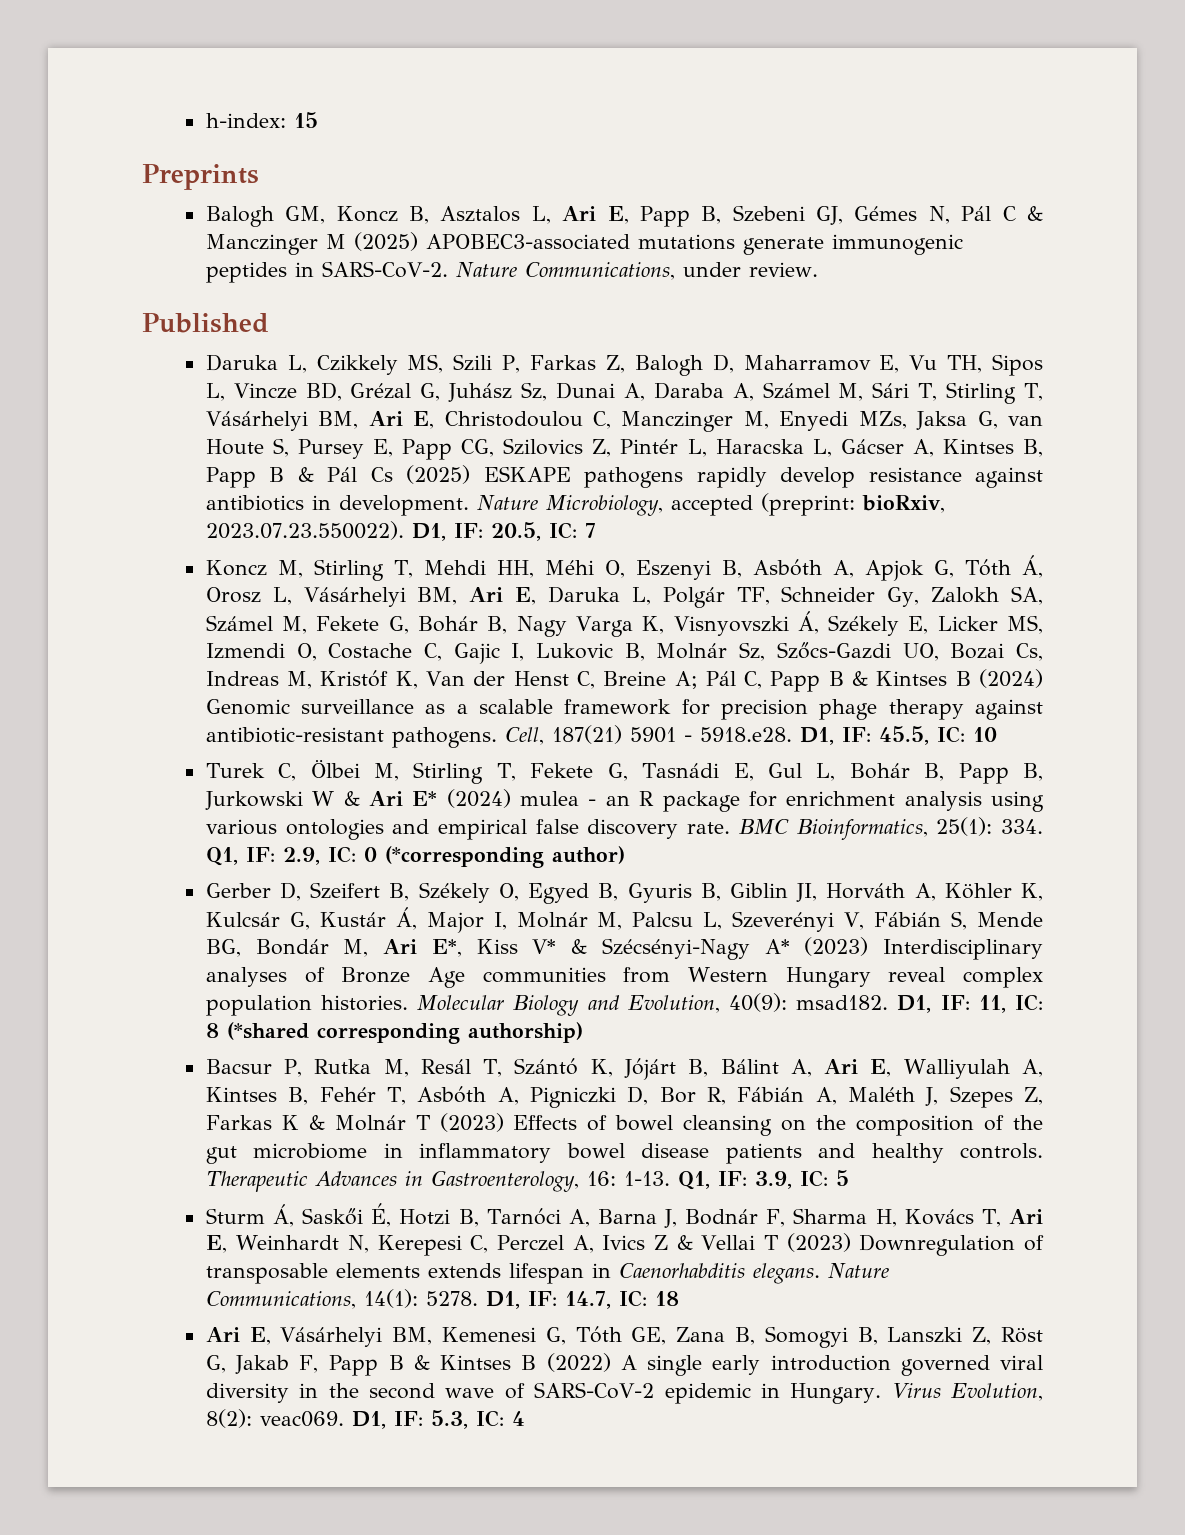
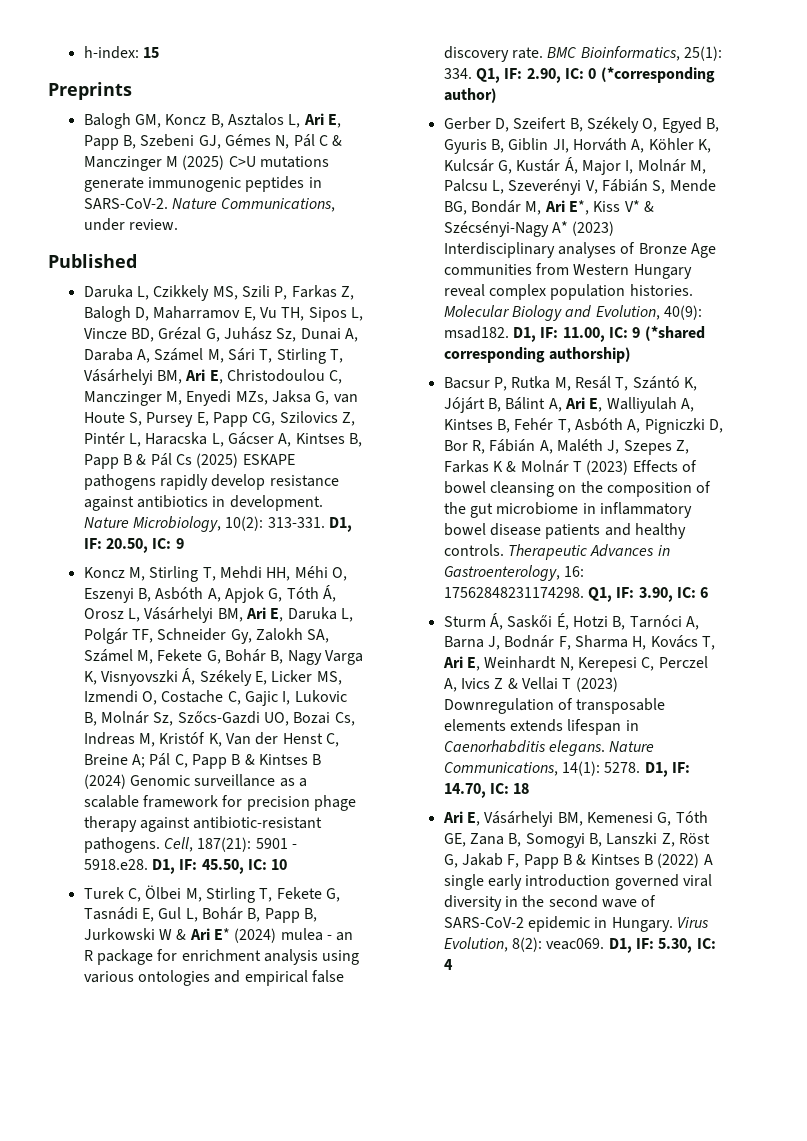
- Balogh GM, Koncz B, Asztalos L, Ari E, Papp B, Szebeni GJ, Gémes N, Pál C & Manczinger M (2025) APOBEC3-associated mutations generate immunogenic peptides in SARS-CoV-2.
+ Balogh GM, Koncz B, Asztalos L, Ari E, Papp B, Szebeni GJ, Gémes N, Pál C & Manczinger M (2025) C>U mutations generate immunogenic peptides in SARS-CoV-2.
- Nature Microbiology, accepted (preprint: bioRxiv, 2023.07.23.550022). D1, IF: 20.5, IC: 7
+ Nature Microbiology, 10(2): 313-331. D1, IF: 20.50, IC: 9
- Cell, 187(21) 5901 - 5918.e28. D1, IF: 45.5, IC: 10
+ Cell, 187(21): 5901 - 5918.e28. D1, IF: 45.50, IC: 10
- BMC Bioinformatics, 25(1): 334. Q1, IF: 2.9, IC: 0 (*corresponding author)
+ BMC Bioinformatics, 25(1): 334. Q1, IF: 2.90, IC: 0 (*corresponding author)
- D1, IF: 11, IC: 8 (*shared corresponding authorship)
+ D1, IF: 11.00, IC: 9 (*shared corresponding authorship)
- Therapeutic Advances in Gastroenterology, 16: 1-13. Q1, IF: 3.9, IC: 5
+ Therapeutic Advances in Gastroenterology, 16: 17562848231174298. Q1, IF: 3.90, IC: 6
- D1, IF: 14.7, IC: 18
+ D1, IF: 14.70, IC: 18
- D1, IF: 5.3, IC: 4
+ D1, IF: 5.30, IC: 4

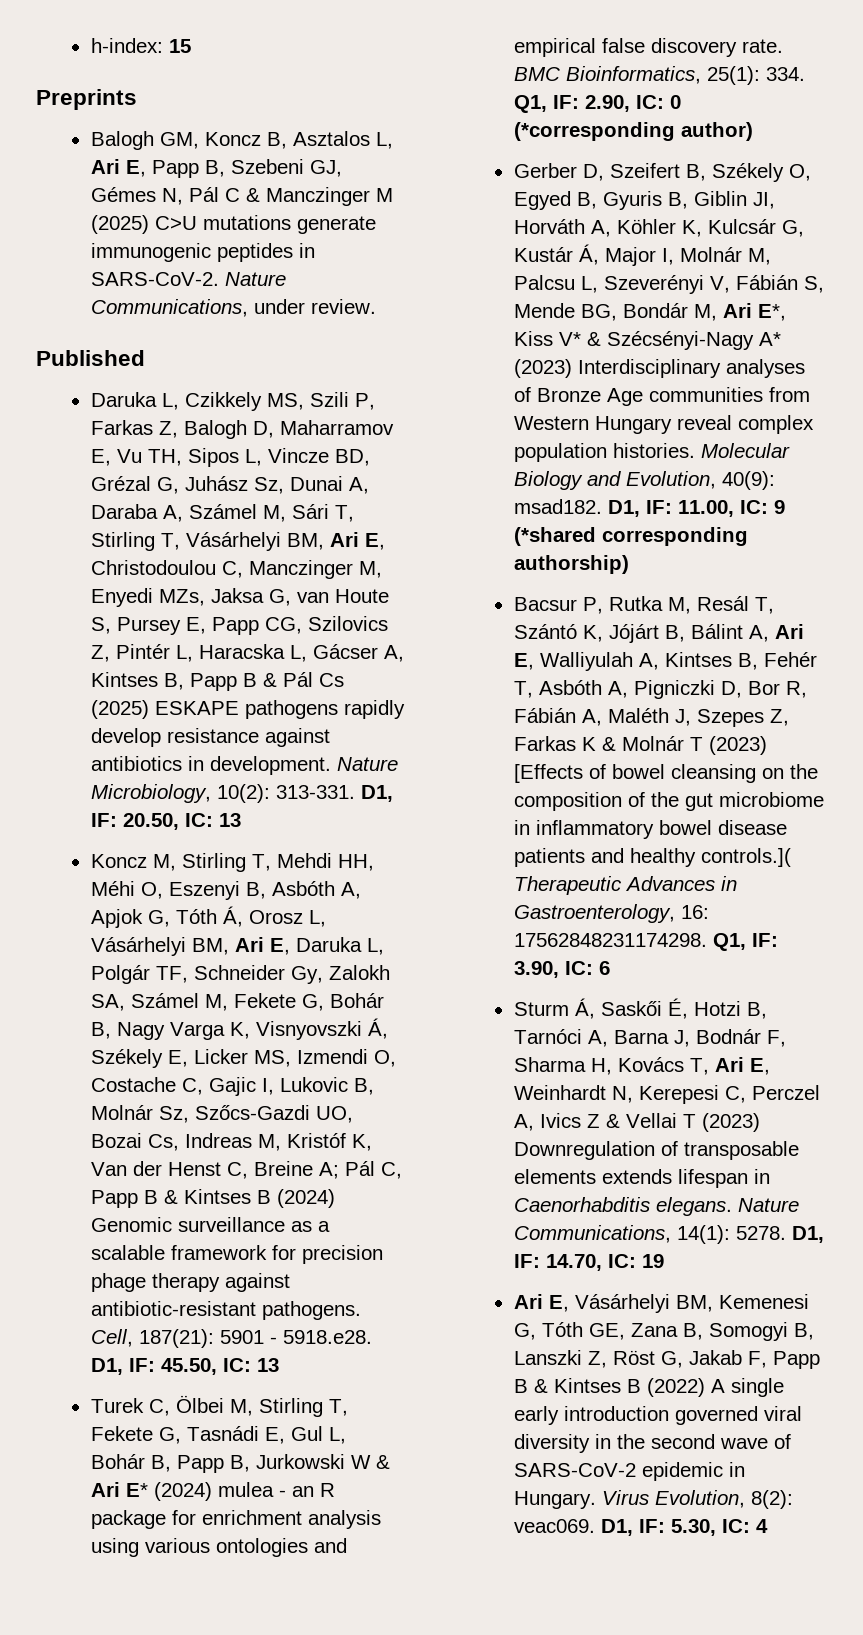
- D1, IF: 20.50, IC: 9
+ D1, IF: 20.50, IC: 13
- Cell, 187(21): 5901 - 5918.e28. D1, IF: 45.50, IC: 10
+ Cell, 187(21): 5901 - 5918.e28. D1, IF: 45.50, IC: 13
- Bacsur P, Rutka M, Resál T, Szántó K, Jójárt B, Bálint A, Ari E, Walliyulah A, Kintses B, Fehér T, Asbóth A, Pigniczki D, Bor R, Fábián A, Maléth J, Szepes Z, Farkas K & Molnár T (2023) Effects of bowel cleansing on the composition of the gut microbiome in inflammatory bowel disease patients and healthy controls. Therapeutic Advances in Gastroenterology, 16:
+ Bacsur P, Rutka M, Resál T, Szántó K, Jójárt B, Bálint A, Ari E, Walliyulah A, Kintses B, Fehér T, Asbóth A, Pigniczki D, Bor R, Fábián A, Maléth J, Szepes Z, Farkas K & Molnár T (2023) [Effects of bowel cleansing on the composition of the gut microbiome in inflammatory bowel disease patients and healthy controls.]( Therapeutic Advances in Gastroenterology, 16:
- D1, IF: 14.70, IC: 18
+ D1, IF: 14.70, IC: 19

